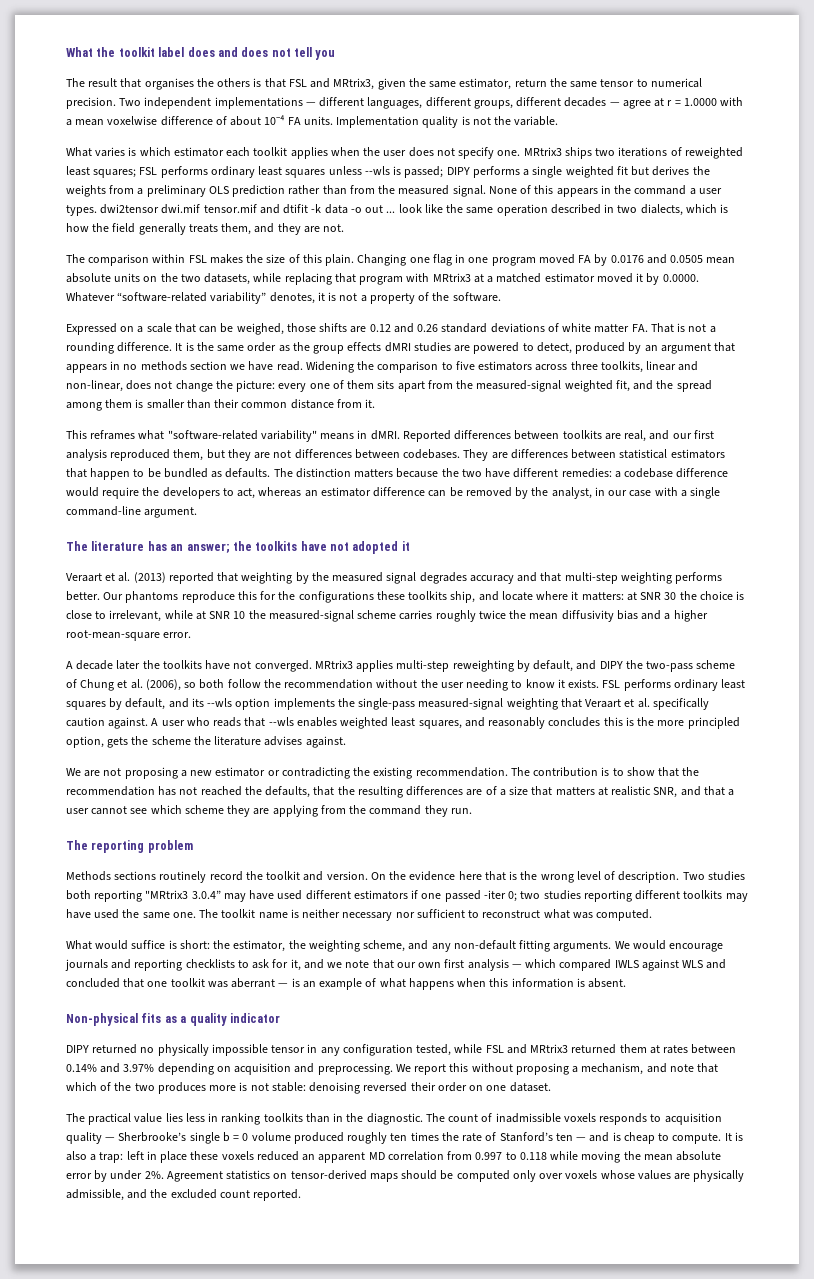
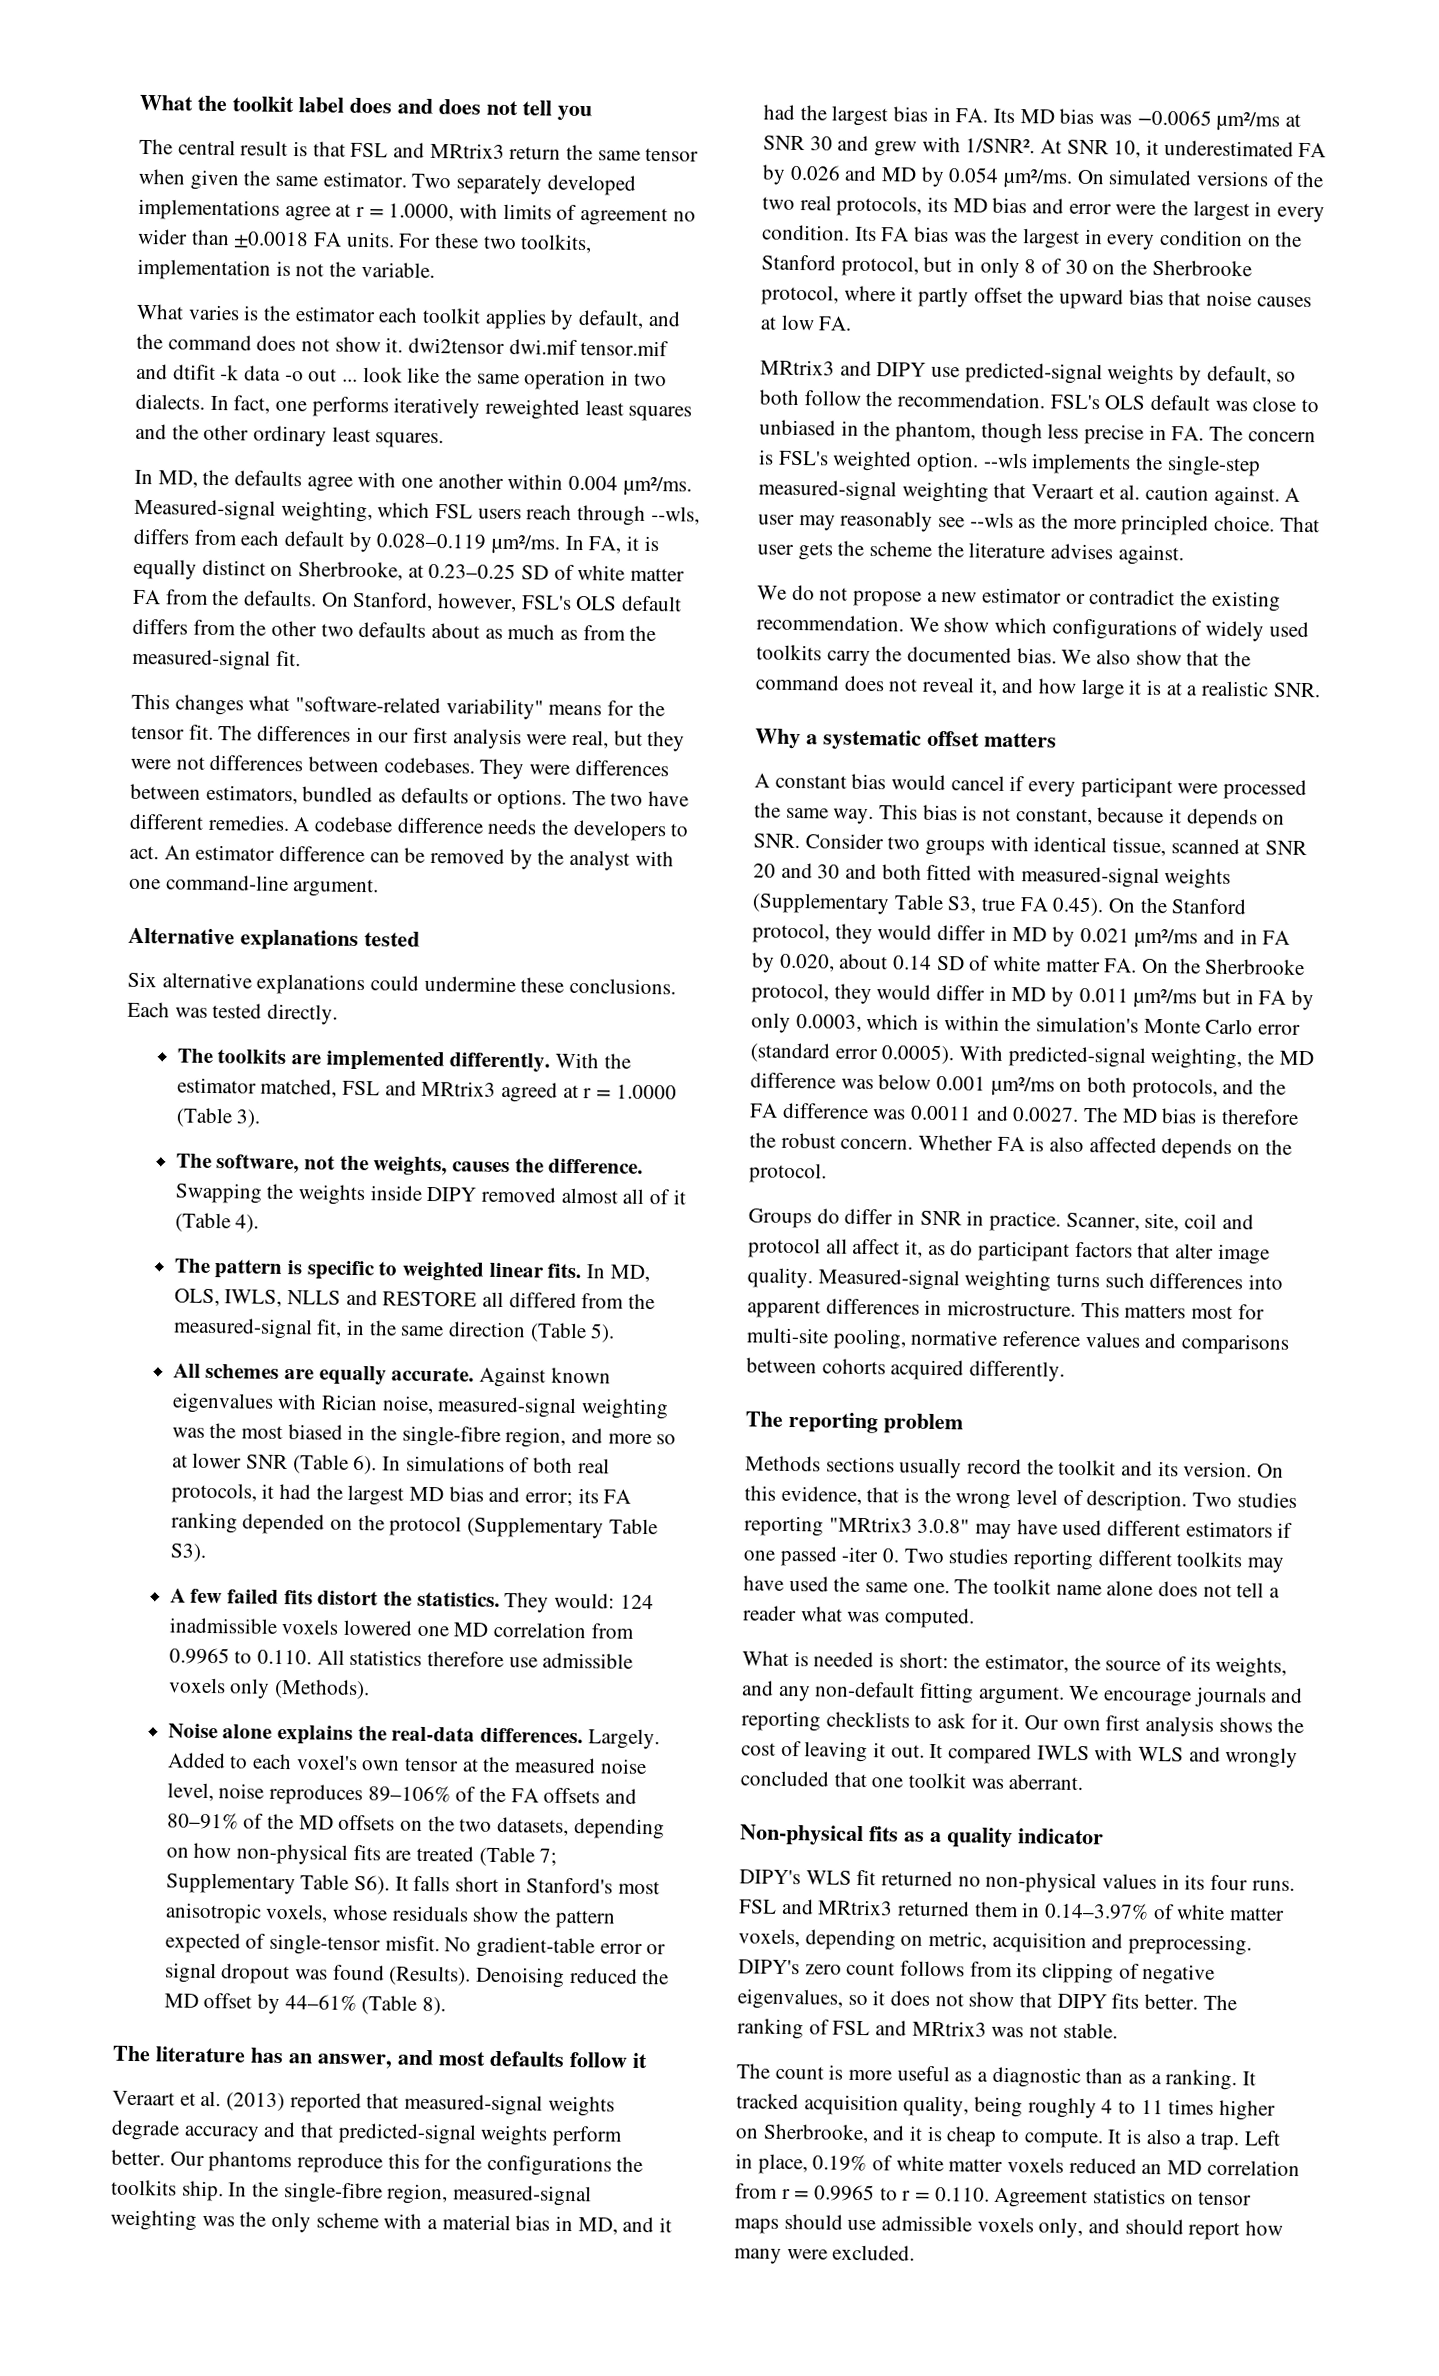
- The result that organises the others is that FSL and MRtrix3, given the same estimator, return the same tensor to numerical precision. Two independent implementations — different languages, different groups, different decades — agree at r = 1.0000 with a mean voxelwise difference of about 10⁻⁴ FA units. Implementation quality is not the variable.
+ The central result is that FSL and MRtrix3 return the same tensor when given the same estimator. Two separately developed implementations agree at r = 1.0000, with limits of agreement no wider than ±0.0018 FA units. For these two toolkits, implementation is not the variable.
- What varies is which estimator each toolkit applies when the user does not specify one. MRtrix3 ships two iterations of reweighted least squares; FSL performs ordinary least squares unless --wls is passed; DIPY performs a single weighted fit but derives the weights from a preliminary OLS prediction rather than from the measured signal. None of this appears in the command a user types. dwi2tensor dwi.mif tensor.mif and dtifit -k data -o out ... look like the same operation described in two dialects, which is how the field generally treats them, and they are not.
- The comparison within FSL makes the size of this plain. Changing one flag in one program moved FA by 0.0176 and 0.0505 mean absolute units on the two datasets, while replacing that program with MRtrix3 at a matched estimator moved it by 0.0000. Whatever “software-related variability” denotes, it is not a property of the software.
- Expressed on a scale that can be weighed, those shifts are 0.12 and 0.26 standard deviations of white matter FA. That is not a rounding difference. It is the same order as the group effects dMRI studies are powered to detect, produced by an argument that appears in no methods section we have read. Widening the comparison to five estimators across three toolkits, linear and non-linear, does not change the picture: every one of them sits apart from the measured-signal weighted fit, and the spread among them is smaller than their common distance from it.
- This reframes what "software-related variability" means in dMRI. Reported differences between toolkits are real, and our first analysis reproduced them, but they are not differences between codebases.
+ What varies is the estimator each toolkit applies by default, and the command does not show it. dwi2tensor dwi.mif tensor.mif and dtifit -k data -o out ... look like the same operation in two dialects. In fact, one performs iteratively reweighted least squares and the other ordinary least squares.
+ In MD, the defaults agree with one another within 0.004 µm²/ms. Measured-signal weighting, which FSL users reach through --wls, differs from each default by 0.028–0.119 µm²/ms. In FA, it is equally distinct on Sherbrooke, at 0.23–0.25 SD of white matter FA from the defaults. On Stanford, however, FSL's OLS default differs from the other two defaults about as much as from the measured-signal fit.
+ This changes what "software-related variability" means for the tensor fit. The differences in our first analysis were real, but they were not differences between codebases.
- They are differences between statistical estimators that happen to be bundled as defaults. The distinction matters because the two have different remedies: a codebase difference would require the developers to act, whereas an estimator difference can be removed by the analyst, in our case with a single command-line argument.
- The literature has an answer; the toolkits have not adopted it
+ They were differences between estimators, bundled as defaults or options. The two have different remedies. A codebase difference needs the developers to act. An estimator difference can be removed by the analyst with one command-line argument.
+ Alternative explanations tested
+ Six alternative explanations could undermine these conclusions. Each was tested directly.
+ The toolkits are implemented differently. With the estimator matched, FSL and MRtrix3 agreed at r = 1.0000 (Table 3).
+ The software, not the weights, causes the difference. Swapping the weights inside DIPY removed almost all of it (Table 4).
+ The pattern is specific to weighted linear fits. In MD, OLS, IWLS, NLLS and RESTORE all differed from the measured-signal fit, in the same direction (Table 5).
+ All schemes are equally accurate. Against known eigenvalues with Rician noise, measured-signal weighting was the most biased in the single-fibre region, and more so at lower SNR (Table 6). In simulations of both real protocols, it had the largest MD bias and error; its FA ranking depended on the protocol (Supplementary Table S3).
+ A few failed fits distort the statistics. They would: 124 inadmissible voxels lowered one MD correlation from 0.9965 to 0.110. All statistics therefore use admissible voxels only (Methods).
+ Noise alone explains the real-data differences. Largely. Added to each voxel's own tensor at the measured noise level, noise reproduces 89–106% of the FA offsets and 80–91% of the MD offsets on the two datasets, depending on how non-physical fits are treated (Table 7; Supplementary Table S6). It falls short in Stanford's most anisotropic voxels, whose residuals show the pattern expected of single-tensor misfit. No gradient-table error or signal dropout was found (Results). Denoising reduced the MD offset by 44–61% (Table 8).
+ The literature has an answer, and most defaults follow it
- Veraart et al. (2013) reported that weighting by the measured signal degrades accuracy and that multi-step weighting performs better.
+ Veraart et al. (2013) reported that measured-signal weights degrade accuracy and that predicted-signal weights perform better.
- Our phantoms reproduce this for the configurations these toolkits ship, and locate where it matters: at SNR 30 the choice is close to irrelevant, while at SNR 10 the measured-signal scheme carries roughly twice the mean diffusivity bias and a higher root-mean-square error.
- A decade later the toolkits have not converged. MRtrix3 applies multi-step reweighting by default, and DIPY the two-pass scheme of Chung et al. (2006), so both follow the recommendation without the user needing to know it exists. FSL performs ordinary least squares by default, and its --wls option implements the single-pass measured-signal weighting that Veraart et al. specifically caution against.
+ Our phantoms reproduce this for the configurations the toolkits ship. In the single-fibre region, measured-signal weighting was the only scheme with a material bias in MD, and it had the largest bias in FA. Its MD bias was −0.0065 µm²/ms at SNR 30 and grew with 1/SNR². At SNR 10, it underestimated FA by 0.026 and MD by 0.054 µm²/ms. On simulated versions of the two real protocols, its MD bias and error were the largest in every condition. Its FA bias was the largest in every condition on the Stanford protocol, but in only 8 of 30 on the Sherbrooke protocol, where it partly offset the upward bias that noise causes at low FA.
+ MRtrix3 and DIPY use predicted-signal weights by default, so both follow the recommendation. FSL's OLS default was close to unbiased in the phantom, though less precise in FA. The concern is FSL's weighted option. --wls implements the single-step measured-signal weighting that Veraart et al. caution against.
- A user who reads that --wls enables weighted least squares, and reasonably concludes this is the more principled option, gets the scheme the literature advises against.
+ A user may reasonably see --wls as the more principled choice. That user gets the scheme the literature advises against.
- We are not proposing a new estimator or contradicting the existing recommendation.
+ We do not propose a new estimator or contradict the existing recommendation.
- The contribution is to show that the recommendation has not reached the defaults, that the resulting differences are of a size that matters at realistic SNR, and that a user cannot see which scheme they are applying from the command they run.
+ We show which configurations of widely used toolkits carry the documented bias. We also show that the command does not reveal it, and how large it is at a realistic SNR.
+ Why a systematic offset matters
+ A constant bias would cancel if every participant were processed the same way. This bias is not constant, because it depends on SNR. Consider two groups with identical tissue, scanned at SNR 20 and 30 and both fitted with measured-signal weights (Supplementary Table S3, true FA 0.45). On the Stanford protocol, they would differ in MD by 0.021 µm²/ms and in FA by 0.020, about 0.14 SD of white matter FA. On the Sherbrooke protocol, they would differ in MD by 0.011 µm²/ms but in FA by only 0.0003, which is within the simulation's Monte Carlo error (standard error 0.0005). With predicted-signal weighting, the MD difference was below 0.001 µm²/ms on both protocols, and the FA difference was 0.0011 and 0.0027. The MD bias is therefore the robust concern. Whether FA is also affected depends on the protocol.
+ Groups do differ in SNR in practice. Scanner, site, coil and protocol all affect it, as do participant factors that alter image quality. Measured-signal weighting turns such differences into apparent differences in microstructure. This matters most for multi-site pooling, normative reference values and comparisons between cohorts acquired differently.
- Methods sections routinely record the toolkit and version.
+ Methods sections usually record the toolkit and its version.
- On the evidence here that is the wrong level of description.
+ On this evidence, that is the wrong level of description.
- Two studies both reporting "MRtrix3 3.0.4” may have used different estimators if one passed -iter 0; two studies reporting different toolkits may have used the same one.
+ Two studies reporting "MRtrix3 3.0.8" may have used different estimators if one passed -iter 0. Two studies reporting different toolkits may have used the same one.
- The toolkit name is neither necessary nor sufficient to reconstruct what was computed.
+ The toolkit name alone does not tell a reader what was computed.
- What would suffice is short: the estimator, the weighting scheme, and any non-default fitting arguments. We would encourage journals and reporting checklists to ask for it, and we note that our own first analysis — which compared IWLS against WLS and concluded that one toolkit was aberrant — is an example of what happens when this information is absent.
+ What is needed is short: the estimator, the source of its weights, and any non-default fitting argument. We encourage journals and reporting checklists to ask for it. Our own first analysis shows the cost of leaving it out. It compared IWLS with WLS and wrongly concluded that one toolkit was aberrant.
- DIPY returned no physically impossible tensor in any configuration tested, while FSL and MRtrix3 returned them at rates between 0.14% and 3.97% depending on acquisition and preprocessing.
+ DIPY's WLS fit returned no non-physical values in its four runs. FSL and MRtrix3 returned them in 0.14–3.97% of white matter voxels, depending on metric, acquisition and preprocessing.
- We report this without proposing a mechanism, and note that which of the two produces more is not stable: denoising reversed their order on one dataset.
- The practical value lies less in ranking toolkits than in the diagnostic. The count of inadmissible voxels responds to acquisition quality — Sherbrooke’s single b = 0 volume produced roughly ten times the rate of Stanford’s ten — and is cheap to compute.
+ DIPY's zero count follows from its clipping of negative eigenvalues, so it does not show that DIPY fits better. The ranking of FSL and MRtrix3 was not stable.
+ The count is more useful as a diagnostic than as a ranking. It tracked acquisition quality, being roughly 4 to 11 times higher on Sherbrooke, and it is cheap to compute.
- It is also a trap: left in place these voxels reduced an apparent MD correlation from 0.997 to 0.118 while moving the mean absolute error by under 2%. Agreement statistics on tensor-derived maps should be computed only over voxels whose values are physically admissible, and the excluded count reported.
+ It is also a trap. Left in place, 0.19% of white matter voxels reduced an MD correlation from r = 0.9965 to r = 0.110. Agreement statistics on tensor maps should use admissible voxels only, and should report how many were excluded.

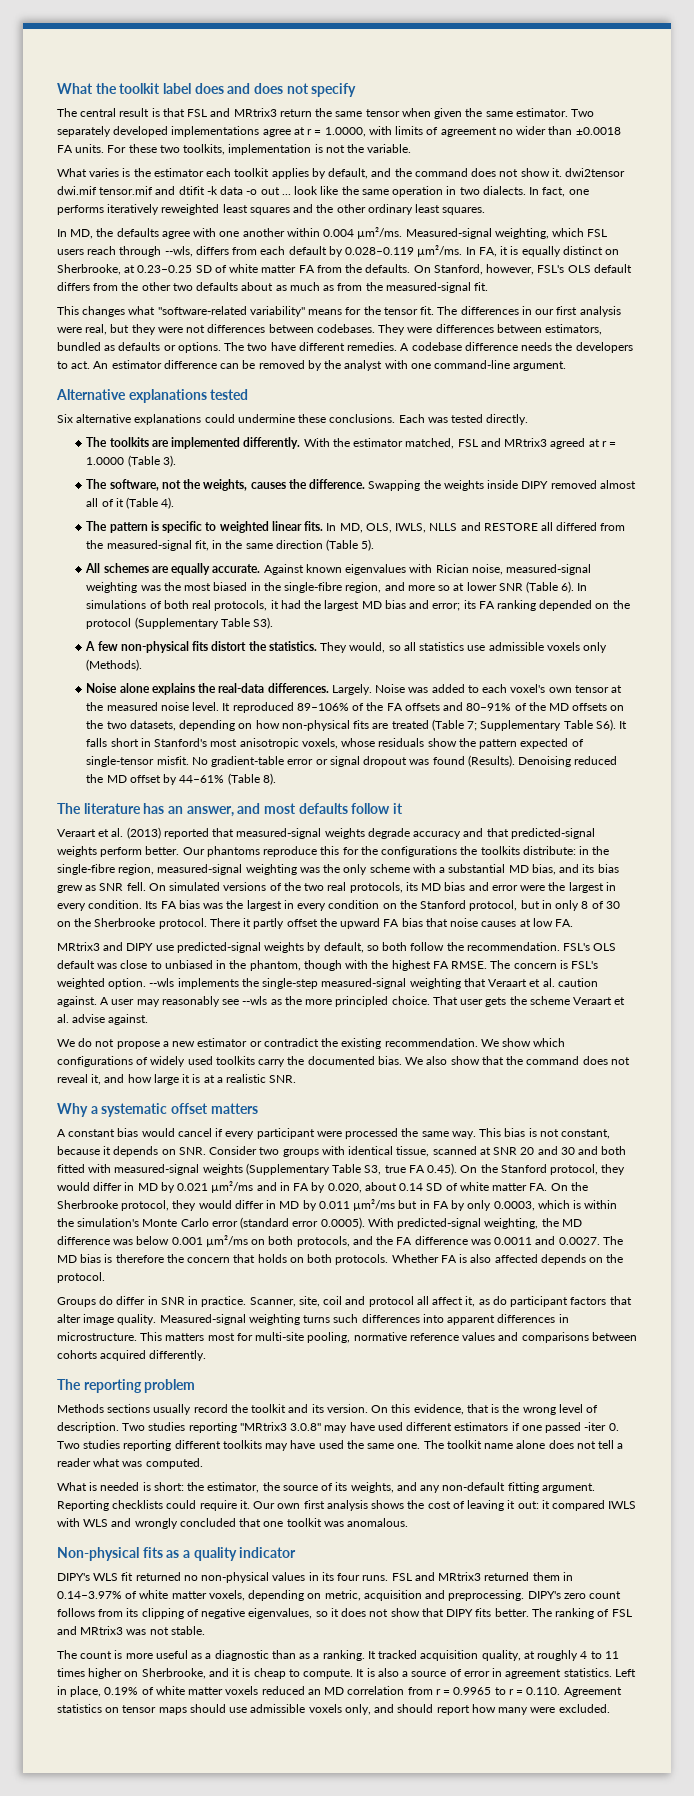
- What the toolkit label does and does not tell you
+ What the toolkit label does and does not specify
- A few failed fits distort the statistics.
+ A few non-physical fits distort the statistics.
- They would: 124 inadmissible voxels lowered one MD correlation from 0.9965 to 0.110. All statistics therefore use admissible voxels only (Methods).
+ They would, so all statistics use admissible voxels only (Methods).
- Added to each voxel's own tensor at the measured noise level, noise reproduces 89–106% of the FA offsets and 80–91% of the MD offsets on the two datasets, depending on how non-physical fits are treated (Table 7; Supplementary Table S6). It falls short in Stanford's most anisotropic voxels, whose residuals show the pattern expected of single-tensor misfit.
+ Noise was added to each voxel's own tensor at the measured noise level. It reproduced 89–106% of the FA offsets and 80–91% of the MD offsets on the two datasets, depending on how non-physical fits are treated (Table 7; Supplementary Table S6). It falls short in Stanford's most anisotropic voxels, whose residuals show the pattern expected of single-tensor misfit.
- Our phantoms reproduce this for the configurations the toolkits ship. In the single-fibre region, measured-signal weighting was the only scheme with a material bias in MD, and it had the largest bias in FA. Its MD bias was −0.0065 µm²/ms at SNR 30 and grew with 1/SNR². At SNR 10, it underestimated FA by 0.026 and MD by 0.054 µm²/ms.
+ Our phantoms reproduce this for the configurations the toolkits distribute: in the single-fibre region, measured-signal weighting was the only scheme with a substantial MD bias, and its bias grew as SNR fell.
- Its FA bias was the largest in every condition on the Stanford protocol, but in only 8 of 30 on the Sherbrooke protocol, where it partly offset the upward bias that noise causes at low FA.
+ Its FA bias was the largest in every condition on the Stanford protocol, but in only 8 of 30 on the Sherbrooke protocol. There it partly offset the upward FA bias that noise causes at low FA.
- FSL's OLS default was close to unbiased in the phantom, though less precise in FA. The concern is FSL's weighted option.
+ FSL's OLS default was close to unbiased in the phantom, though with the highest FA RMSE. The concern is FSL's weighted option.
- That user gets the scheme the literature advises against.
+ That user gets the scheme Veraart et al. advise against.
- This bias is not constant, because it depends on SNR. Consider two groups with identical tissue, scanned at SNR 20 and 30 and both fitted with measured-signal weights (Supplementary Table S3, true FA 0.45). On the Stanford protocol, they would differ in MD by 0.021 µm²/ms and in FA by 0.020, about 0.14 SD of white matter FA. On the Sherbrooke protocol, they would differ in MD by 0.011 µm²/ms but in FA by only 0.0003, which is within the simulation's Monte Carlo error (standard error 0.0005). With predicted-signal weighting, the MD difference was below 0.001 µm²/ms on both protocols, and the FA difference was 0.0011 and 0.0027. The MD bias is therefore the robust concern.
+ This bias is not constant, because it depends on SNR. Consider two groups with identical tissue, scanned at SNR 20 and 30 and both fitted with measured-signal weights (Supplementary Table S3, true FA 0.45). On the Stanford protocol, they would differ in MD by 0.021 µm²/ms and in FA by 0.020, about 0.14 SD of white matter FA. On the Sherbrooke protocol, they would differ in MD by 0.011 µm²/ms but in FA by only 0.0003, which is within the simulation's Monte Carlo error (standard error 0.0005). With predicted-signal weighting, the MD difference was below 0.001 µm²/ms on both protocols, and the FA difference was 0.0011 and 0.0027. The MD bias is therefore the concern that holds on both protocols.
- We encourage journals and reporting checklists to ask for it.
+ Reporting checklists could require it.
- Our own first analysis shows the cost of leaving it out. It compared IWLS with WLS and wrongly concluded that one toolkit was aberrant.
+ Our own first analysis shows the cost of leaving it out: it compared IWLS with WLS and wrongly concluded that one toolkit was anomalous.
- It tracked acquisition quality, being roughly 4 to 11 times higher on Sherbrooke, and it is cheap to compute.
+ It tracked acquisition quality, at roughly 4 to 11 times higher on Sherbrooke, and it is cheap to compute.
- It is also a trap.
+ It is also a source of error in agreement statistics.

